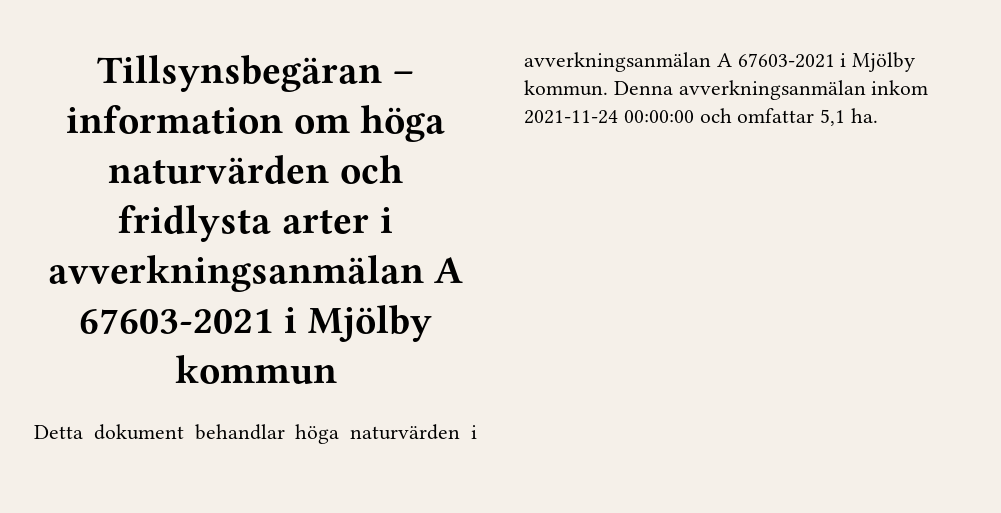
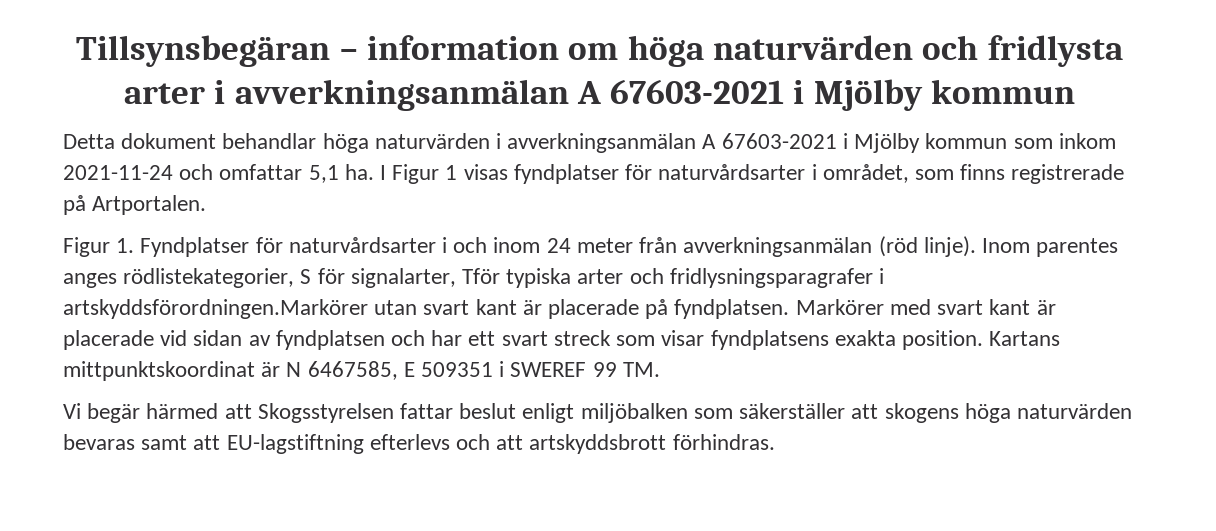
- Detta dokument behandlar höga naturvärden i avverkningsanmälan A 67603-2021 i Mjölby kommun. Denna avverkningsanmälan inkom 2021-11-24 00:00:00 och omfattar 5,1 ha.
+ Detta dokument behandlar höga naturvärden i avverkningsanmälan A 67603-2021 i Mjölby kommun som inkom 2021-11-24 och omfattar 5,1 ha.
+ I Figur 1 visas fyndplatser för naturvårdsarter i området, som finns registrerade på Artportalen.
+ Figur 1. Fyndplatser för naturvårdsarter i och inom 24 meter från avverkningsanmälan (röd linje). Inom parentes anges rödlistekategorier, S för signalarter, Tför typiska arter och fridlysningsparagrafer i artskyddsförordningen.Markörer utan svart kant är placerade på fyndplatsen. Markörer med svart kant är placerade vid sidan av fyndplatsen och har ett svart streck som visar fyndplatsens exakta position. Kartans mittpunktskoordinat är N 6467585, E 509351 i SWEREF 99 TM.
+ Vi begär härmed att Skogsstyrelsen fattar beslut enligt miljöbalken som säkerställer att skogens höga naturvärden bevaras samt att EU-lagstiftning efterlevs och att artskyddsbrott förhindras.

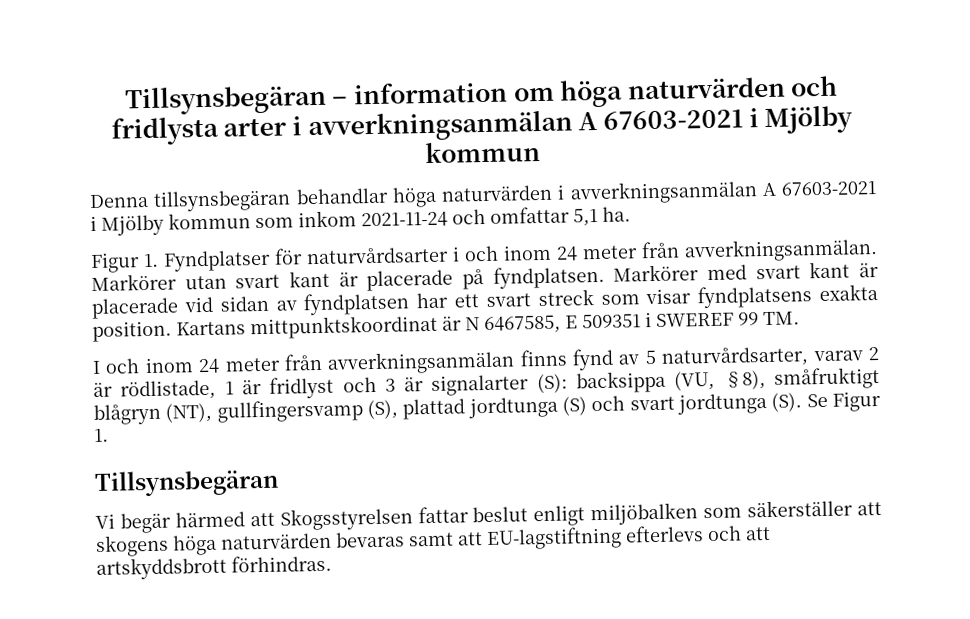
- Detta dokument behandlar höga naturvärden i avverkningsanmälan A 67603-2021 i Mjölby kommun som inkom 2021-11-24 och omfattar 5,1 ha. I Figur 1 visas fyndplatser för naturvårdsarter i området, som finns registrerade på Artportalen.
+ Denna tillsynsbegäran behandlar höga naturvärden i avverkningsanmälan A 67603-2021 i Mjölby kommun som inkom 2021-11-24 och omfattar 5,1 ha.
- Figur 1. Fyndplatser för naturvårdsarter i och inom 24 meter från avverkningsanmälan (röd linje). Inom parentes anges rödlistekategorier, S för signalarter, Tför typiska arter och fridlysningsparagrafer i artskyddsförordningen.Markörer utan svart kant är placerade på fyndplatsen.
+ Figur 1. Fyndplatser för naturvårdsarter i och inom 24 meter från avverkningsanmälan. Markörer utan svart kant är placerade på fyndplatsen.
- Markörer med svart kant är placerade vid sidan av fyndplatsen och har ett svart streck som visar fyndplatsens exakta position.
+ Markörer med svart kant är placerade vid sidan av fyndplatsen har ett svart streck som visar fyndplatsens exakta position.
+ I och inom 24 meter från avverkningsanmälan finns fynd av 5 naturvårdsarter, varav 2 är rödlistade, 1 är fridlyst och 3 är signalarter (S): backsippa (VU, §8), småfruktigt blågryn (NT), gullfingersvamp (S), plattad jordtunga (S) och svart jordtunga (S). Se Figur 1.
+ Tillsynsbegäran

